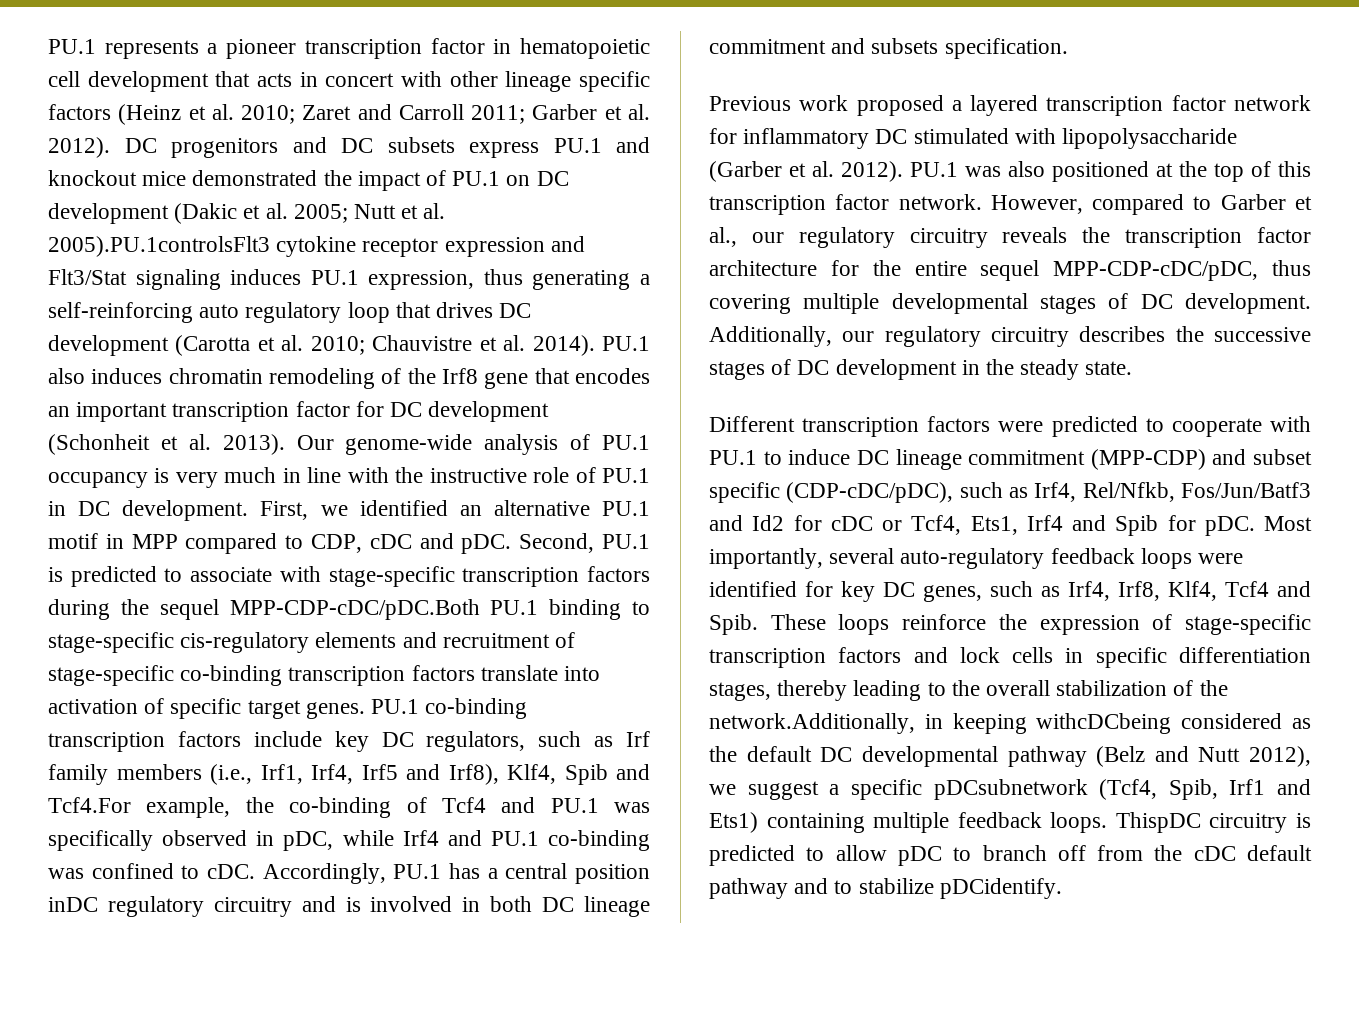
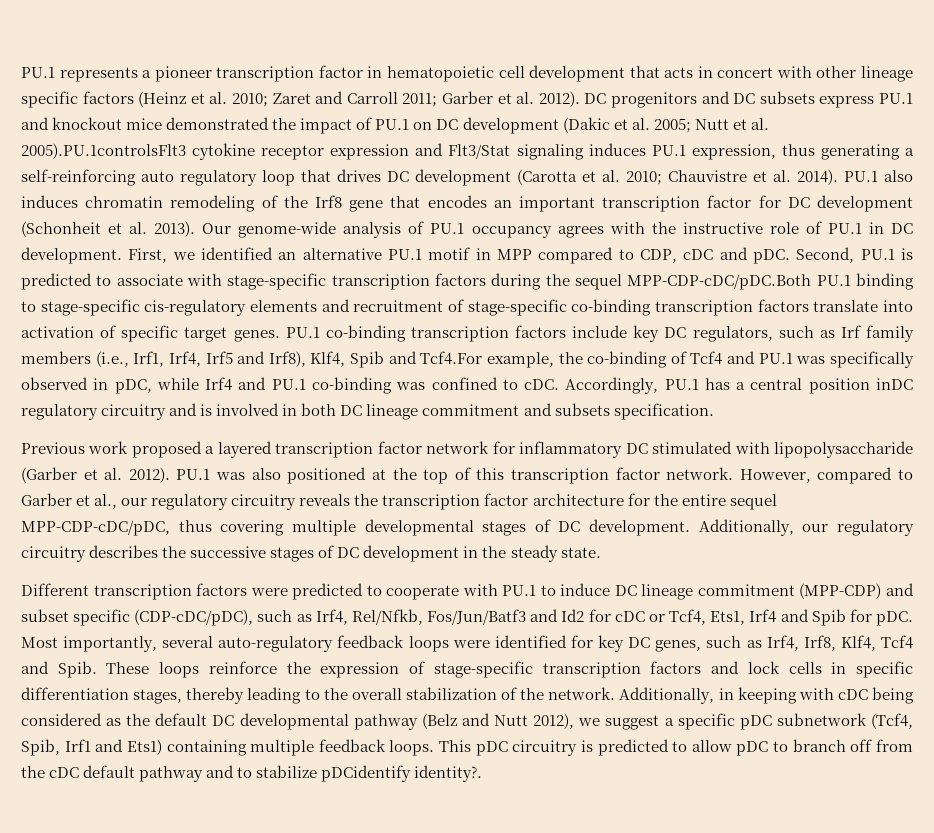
- Our genome-wide analysis of PU.1 occupancy is very much in line with the instructive role of PU.1 in DC development.
+ Our genome-wide analysis of PU.1 occupancy agrees with the instructive role of PU.1 in DC development.
- These loops reinforce the expression of stage-specific transcription factors and lock cells in specific differentiation stages, thereby leading to the overall stabilization of the network.Additionally, in keeping withcDCbeing considered as the default DC developmental pathway (Belz and Nutt 2012), we suggest a specific pDCsubnetwork (Tcf4, Spib, Irf1 and Ets1) containing multiple feedback loops.
+ These loops reinforce the expression of stage-specific transcription factors and lock cells in specific differentiation stages, thereby leading to the overall stabilization of the network. Additionally, in keeping with cDC being considered as the default DC developmental pathway (Belz and Nutt 2012), we suggest a specific pDC subnetwork (Tcf4, Spib, Irf1 and Ets1) containing multiple feedback loops.
- ThispDC circuitry is predicted to allow pDC to branch off from the cDC default pathway and to stabilize pDCidentify.
+ This pDC circuitry is predicted to allow pDC to branch off from the cDC default pathway and to stabilize pDCidentify identity?.

